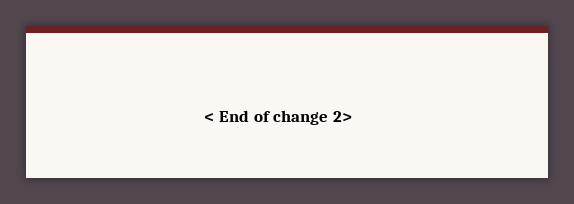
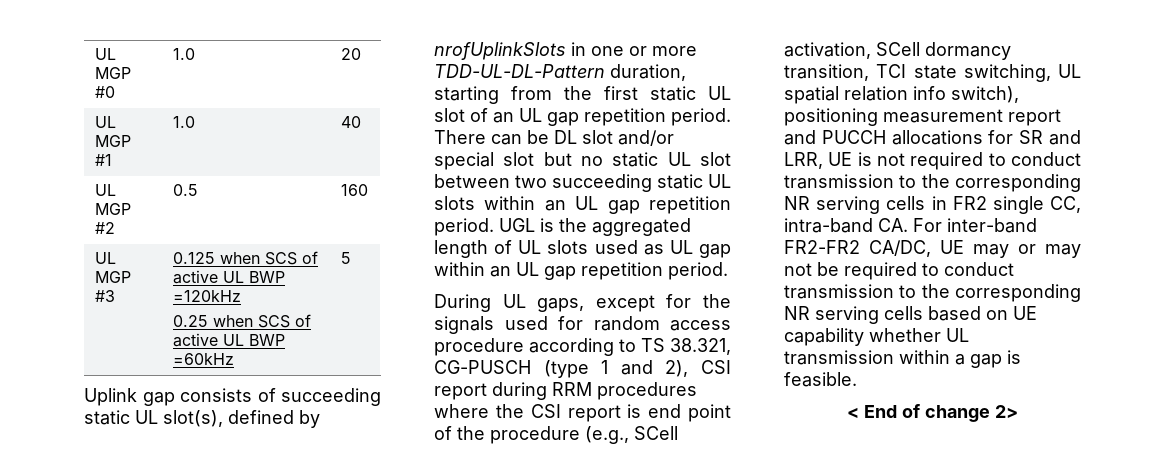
+ UL MGP #0 | 1.0 | 20
+ UL MGP #1 | 1.0 | 40
+ UL MGP #2 | 0.5 | 160
+ UL MGP #3 | 0.125 when SCS of active UL BWP =120kHz
+ 0.25 when SCS of active UL BWP =60kHz | 5
+ Uplink gap consists of succeeding static UL slot(s), defined by nrofUplinkSlots in one or more TDD-UL-DL-Pattern duration, starting from the first static UL slot of an UL gap repetition period. There can be DL slot and/or special slot but no static UL slot between two succeeding static UL slots within an UL gap repetition period. UGL is the aggregated length of UL slots used as UL gap within an UL gap repetition period.
+ During UL gaps, except for the signals used for random access procedure according to TS 38.321, CG-PUSCH (type 1 and 2), CSI report during RRM procedures where the CSI report is end point of the procedure (e.g., SCell activation, SCell dormancy transition, TCI state switching, UL spatial relation info switch), positioning measurement report and PUCCH allocations for SR and LRR, UE is not required to conduct transmission to the corresponding NR serving cells in FR2 single CC, intra-band CA. For inter-band FR2-FR2 CA/DC, UE may or may not be required to conduct transmission to the corresponding NR serving cells based on UE capability whether UL transmission within a gap is feasible.

